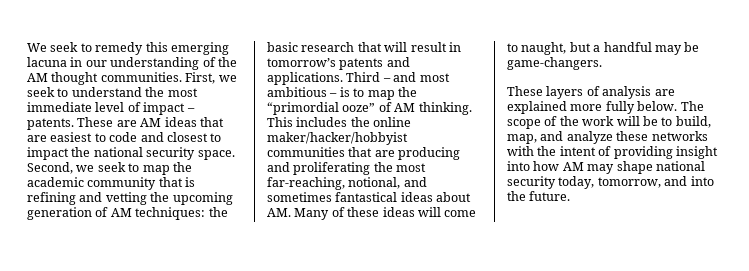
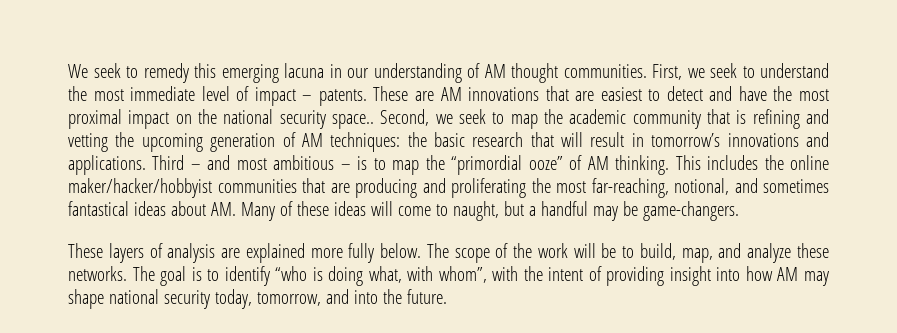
- We seek to remedy this emerging lacuna in our understanding of the AM thought communities.
+ We seek to remedy this emerging lacuna in our understanding of AM thought communities.
- These are AM ideas that are easiest to code and closest to impact the national security space.
+ These are AM innovations that are easiest to detect and have the most proximal impact on the national security space..
- Second, we seek to map the academic community that is refining and vetting the upcoming generation of AM techniques: the basic research that will result in tomorrow’s patents and applications.
+ Second, we seek to map the academic community that is refining and vetting the upcoming generation of AM techniques: the basic research that will result in tomorrow’s innovations and applications.
- The scope of the work will be to build, map, and analyze these networks with the intent of providing insight into how AM may shape national security today, tomorrow, and into the future.
+ The scope of the work will be to build, map, and analyze these networks. The goal is to identify “who is doing what, with whom”, with the intent of providing insight into how AM may shape national security today, tomorrow, and into the future.

